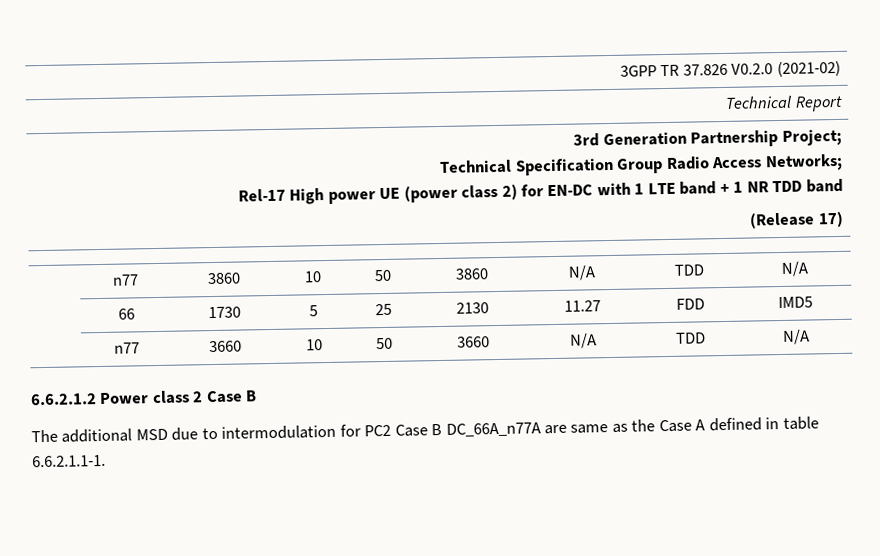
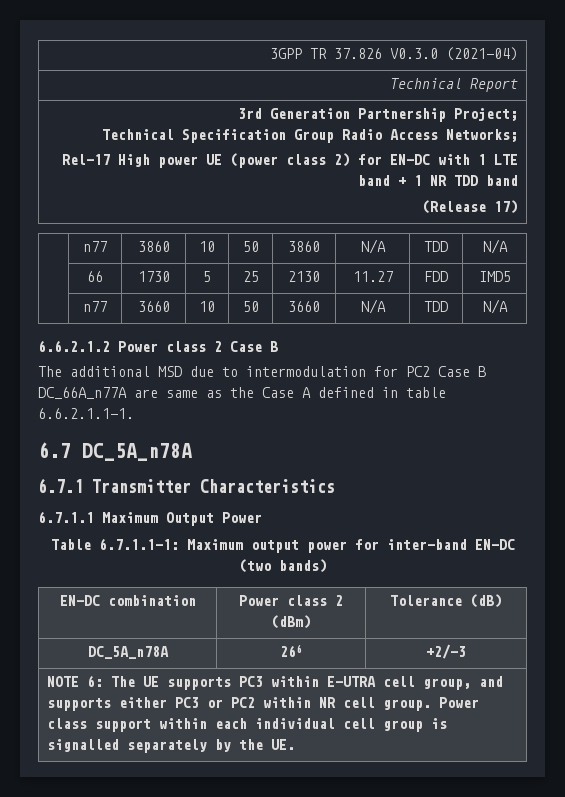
- 3GPP TR 37.826 V0.2.0 (2021-02)
+ 3GPP TR 37.826 V0.3.0 (2021-04)
+ 6.7 DC_5A_n78A
+ 6.7.1 Transmitter Characteristics
+ 6.7.1.1 Maximum Output Power
+ Table 6.7.1.1-1: Maximum output power for inter-band EN-DC (two bands)
+ EN-DC combination | Power class 2 (dBm) | Tolerance (dB)
+ DC_5A_n78A | 266 | +2/-3
+ NOTE 6: The UE supports PC3 within E-UTRA cell group, and supports either PC3 or PC2 within NR cell group. Power class support within each individual cell group is signalled separately by the UE.

